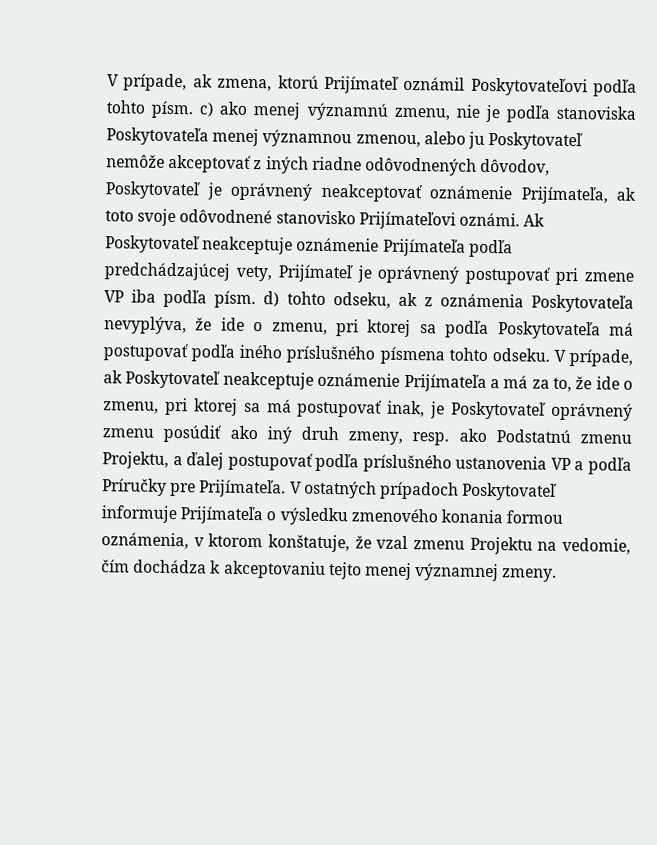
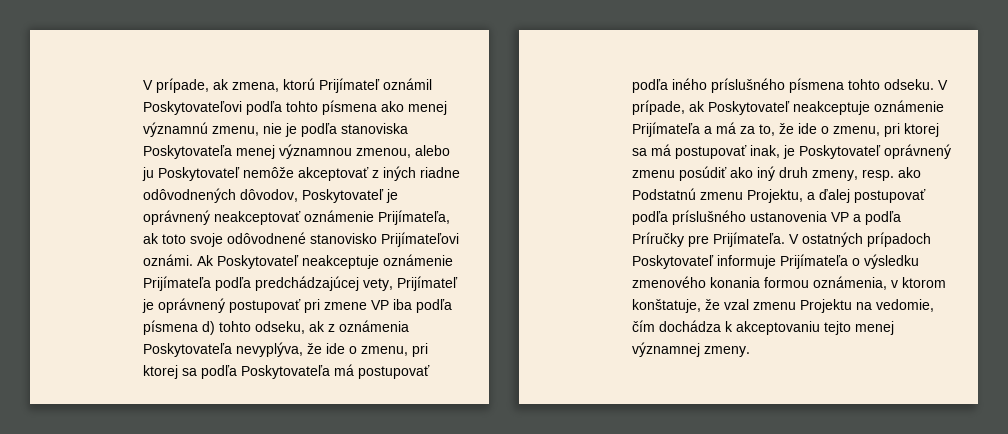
- V prípade, ak zmena, ktorú Prijímateľ oznámil Poskytovateľovi podľa tohto písm. c) ako menej významnú zmenu, nie je podľa stanoviska Poskytovateľa menej významnou zmenou, alebo ju Poskytovateľ nemôže akceptovať z iných riadne odôvodnených dôvodov, Poskytovateľ je oprávnený neakceptovať oznámenie Prijímateľa, ak toto svoje odôvodnené stanovisko Prijímateľovi oznámi.
+ V prípade, ak zmena, ktorú Prijímateľ oznámil Poskytovateľovi podľa tohto písmena ako menej významnú zmenu, nie je podľa stanoviska Poskytovateľa menej významnou zmenou, alebo ju Poskytovateľ nemôže akceptovať z iných riadne odôvodnených dôvodov, Poskytovateľ je oprávnený neakceptovať oznámenie Prijímateľa, ak toto svoje odôvodnené stanovisko Prijímateľovi oznámi.
- Ak Poskytovateľ neakceptuje oznámenie Prijímateľa podľa predchádzajúcej vety, Prijímateľ je oprávnený postupovať pri zmene VP iba podľa písm. d) tohto odseku, ak z oznámenia Poskytovateľa nevyplýva, že ide o zmenu, pri ktorej sa podľa Poskytovateľa má postupovať podľa iného príslušného písmena tohto odseku.
+ Ak Poskytovateľ neakceptuje oznámenie Prijímateľa podľa predchádzajúcej vety, Prijímateľ je oprávnený postupovať pri zmene VP iba podľa písmena d) tohto odseku, ak z oznámenia Poskytovateľa nevyplýva, že ide o zmenu, pri ktorej sa podľa Poskytovateľa má postupovať podľa iného príslušného písmena tohto odseku.

